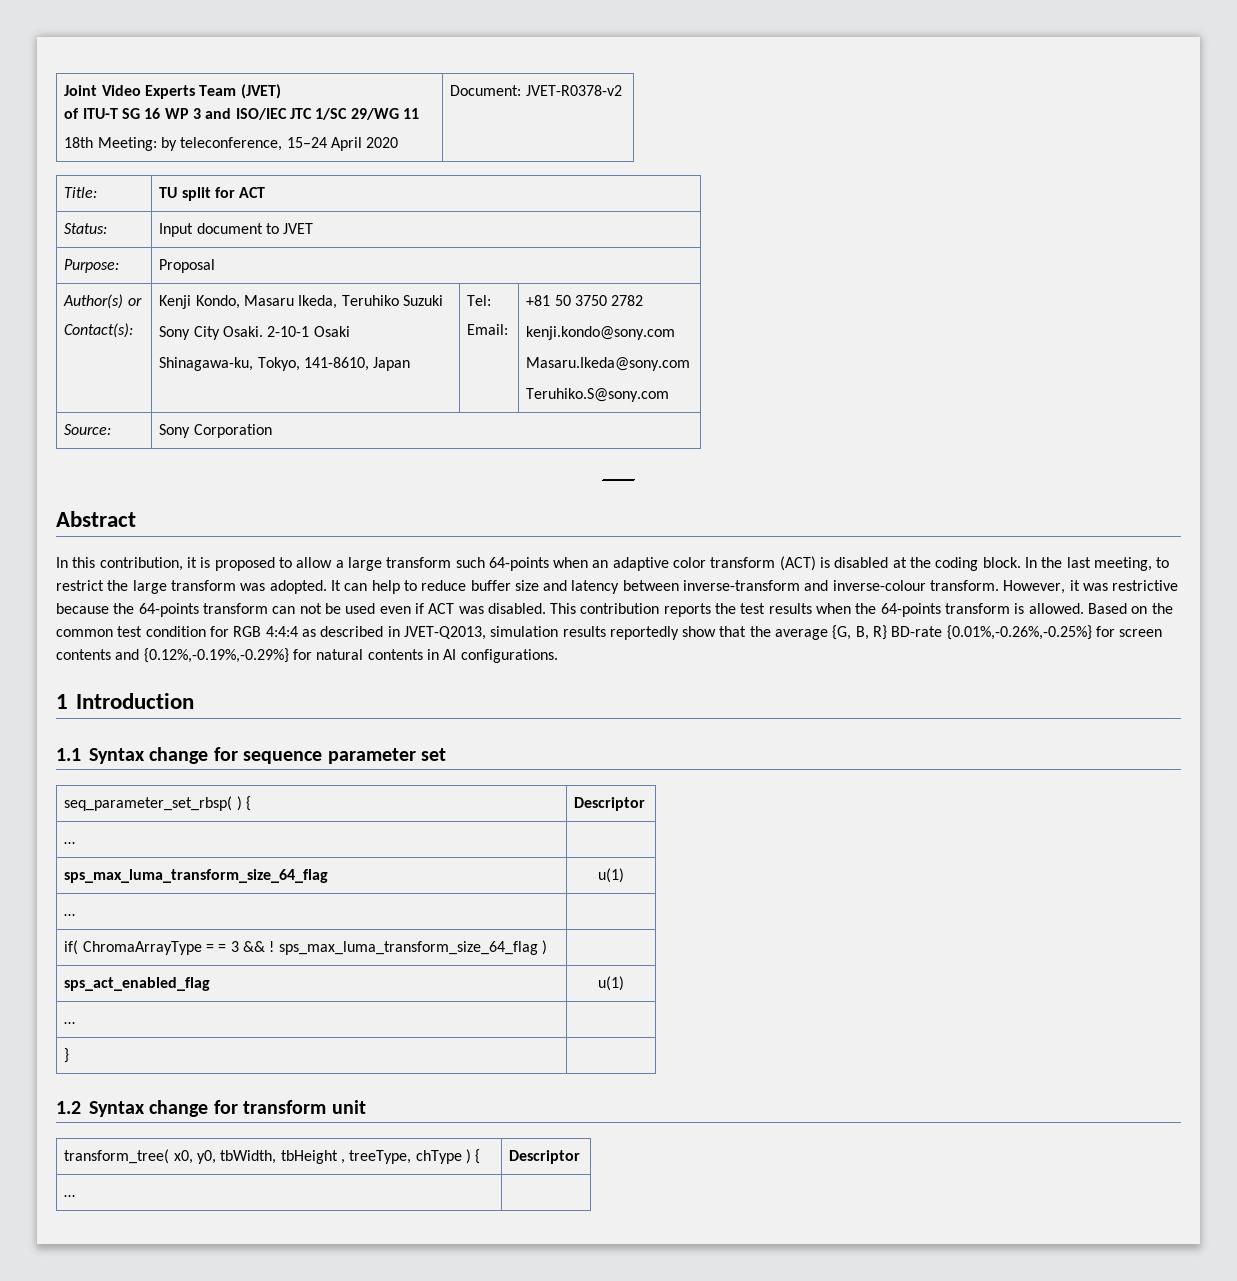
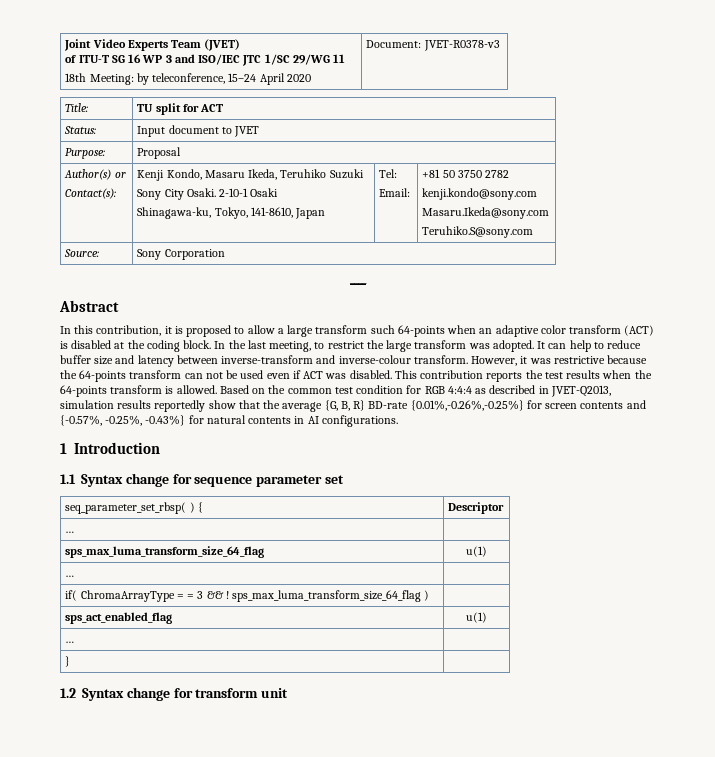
  Joint Video Experts Team (JVET)
  of ITU-T SG 16 WP 3 and ISO/IEC JTC 1/SC 29/WG 11
- 18th Meeting: by teleconference, 15–24 April 2020 | Document: JVET-R0378-v2
+ 18th Meeting: by teleconference, 15–24 April 2020 | Document: JVET-R0378-v3
- Based on the common test condition for RGB 4:4:4 as described in JVET-Q2013, simulation results reportedly show that the average {G, B, R} BD-rate {0.01%,-0.26%,-0.25%} for screen contents and {0.12%,-0.19%,-0.29%} for natural contents in AI configurations.
+ Based on the common test condition for RGB 4:4:4 as described in JVET-Q2013, simulation results reportedly show that the average {G, B, R} BD-rate {0.01%,-0.26%,-0.25%} for screen contents and {-0.57%, -0.25%, -0.43%} for natural contents in AI configurations.
- transform_tree( x0, y0, tbWidth, tbHeight , treeType, chType ) { | Descriptor
- … |

